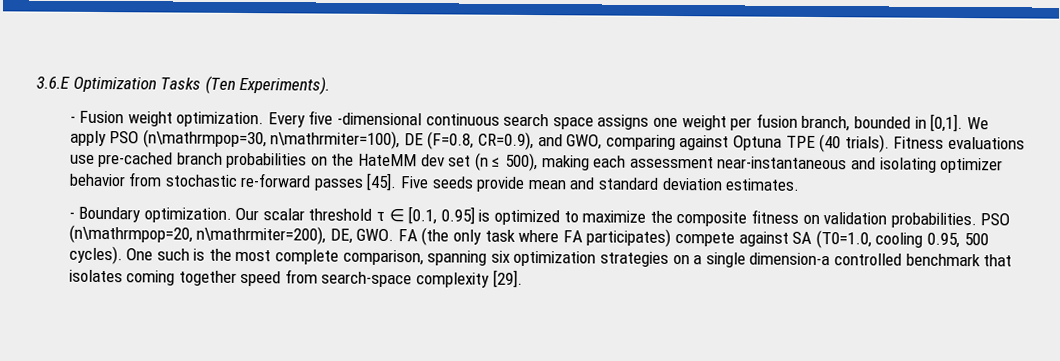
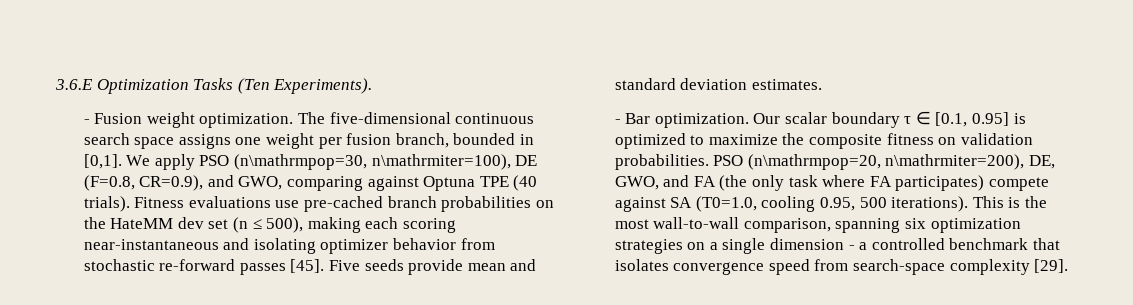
- Every five -dimensional continuous search space assigns one weight per fusion branch, bounded in [0,1].
+ The five-dimensional continuous search space assigns one weight per fusion branch, bounded in [0,1].
- Fitness evaluations use pre-cached branch probabilities on the HateMM dev set (n ≤ 500), making each assessment near-instantaneous and isolating optimizer behavior from stochastic re-forward passes [45].
+ Fitness evaluations use pre-cached branch probabilities on the HateMM dev set (n ≤ 500), making each scoring near-instantaneous and isolating optimizer behavior from stochastic re-forward passes [45].
- - Boundary optimization.
+ - Bar optimization.
- Our scalar threshold τ ∈ [0.1, 0.95] is optimized to maximize the composite fitness on validation probabilities.
+ Our scalar boundary τ ∈ [0.1, 0.95] is optimized to maximize the composite fitness on validation probabilities.
- PSO (n\mathrmpop=20, n\mathrmiter=200), DE, GWO. FA (the only task where FA participates) compete against SA (T0=1.0, cooling 0.95, 500 cycles). One such is the most complete comparison, spanning six optimization strategies on a single dimension-a controlled benchmark that isolates coming together speed from search-space complexity [29].
+ PSO (n\mathrmpop=20, n\mathrmiter=200), DE, GWO, and FA (the only task where FA participates) compete against SA (T0=1.0, cooling 0.95, 500 iterations). This is the most wall-to-wall comparison, spanning six optimization strategies on a single dimension - a controlled benchmark that isolates convergence speed from search-space complexity [29].

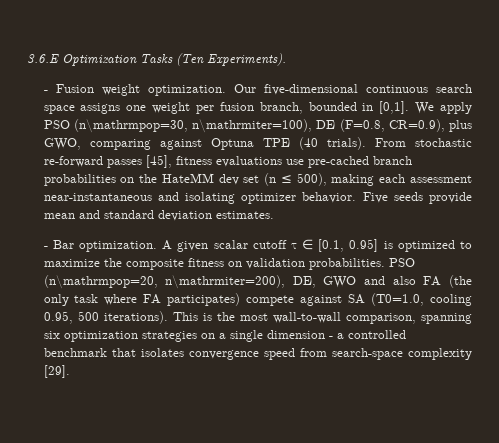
- The five-dimensional continuous search space assigns one weight per fusion branch, bounded in [0,1].
+ Our five-dimensional continuous search space assigns one weight per fusion branch, bounded in [0,1].
- We apply PSO (n\mathrmpop=30, n\mathrmiter=100), DE (F=0.8, CR=0.9), and GWO, comparing against Optuna TPE (40 trials).
+ We apply PSO (n\mathrmpop=30, n\mathrmiter=100), DE (F=0.8, CR=0.9), plus GWO, comparing against Optuna TPE (40 trials).
- Fitness evaluations use pre-cached branch probabilities on the HateMM dev set (n ≤ 500), making each scoring near-instantaneous and isolating optimizer behavior from stochastic re-forward passes [45].
+ From stochastic re-forward passes [45], fitness evaluations use pre-cached branch probabilities on the HateMM dev set (n ≤ 500), making each assessment near-instantaneous and isolating optimizer behavior.
- Our scalar boundary τ ∈ [0.1, 0.95] is optimized to maximize the composite fitness on validation probabilities.
+ A given scalar cutoff τ ∈ [0.1, 0.95] is optimized to maximize the composite fitness on validation probabilities.
- PSO (n\mathrmpop=20, n\mathrmiter=200), DE, GWO, and FA (the only task where FA participates) compete against SA (T0=1.0, cooling 0.95, 500 iterations).
+ PSO (n\mathrmpop=20, n\mathrmiter=200), DE, GWO and also FA (the only task where FA participates) compete against SA (T0=1.0, cooling 0.95, 500 iterations).

